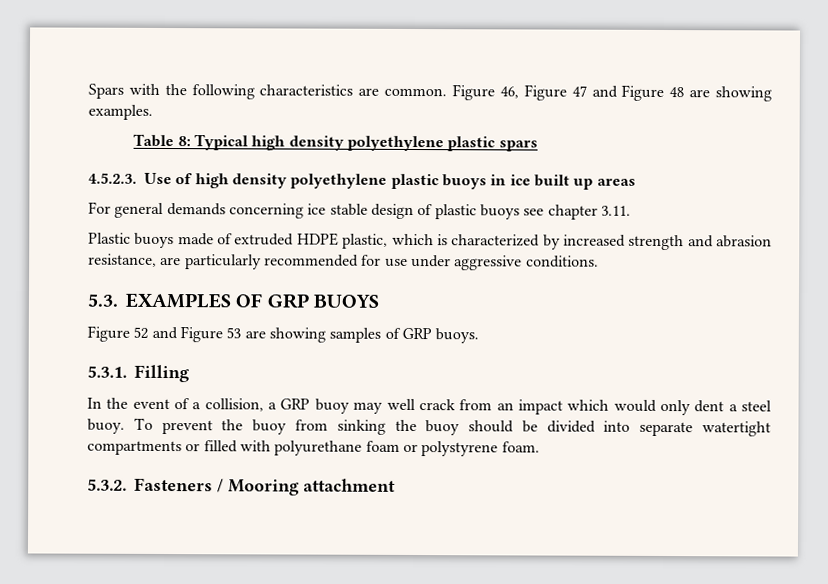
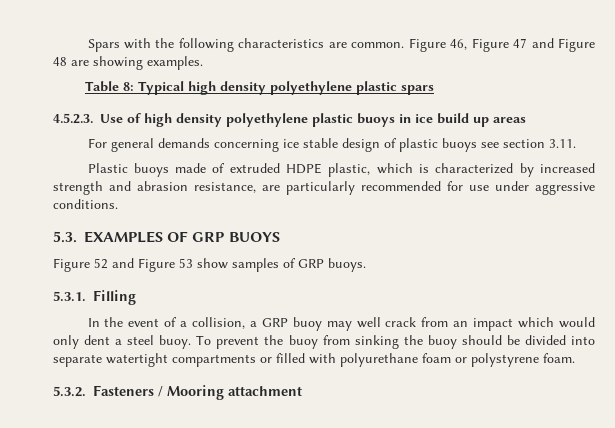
- 4.5.2.3. Use of high density polyethylene plastic buoys in ice built up areas
+ 4.5.2.3. Use of high density polyethylene plastic buoys in ice build up areas
- For general demands concerning ice stable design of plastic buoys see chapter 3.11.
+ For general demands concerning ice stable design of plastic buoys see section 3.11.
- Figure 52 and Figure 53 are showing samples of GRP buoys.
+ Figure 52 and Figure 53 show samples of GRP buoys.

